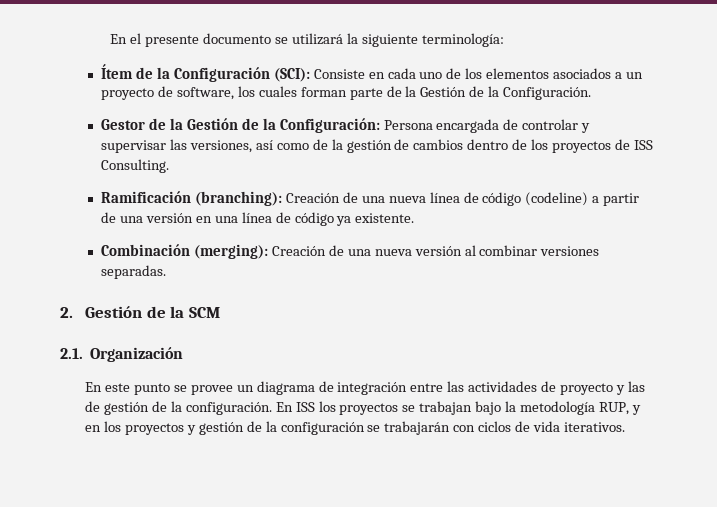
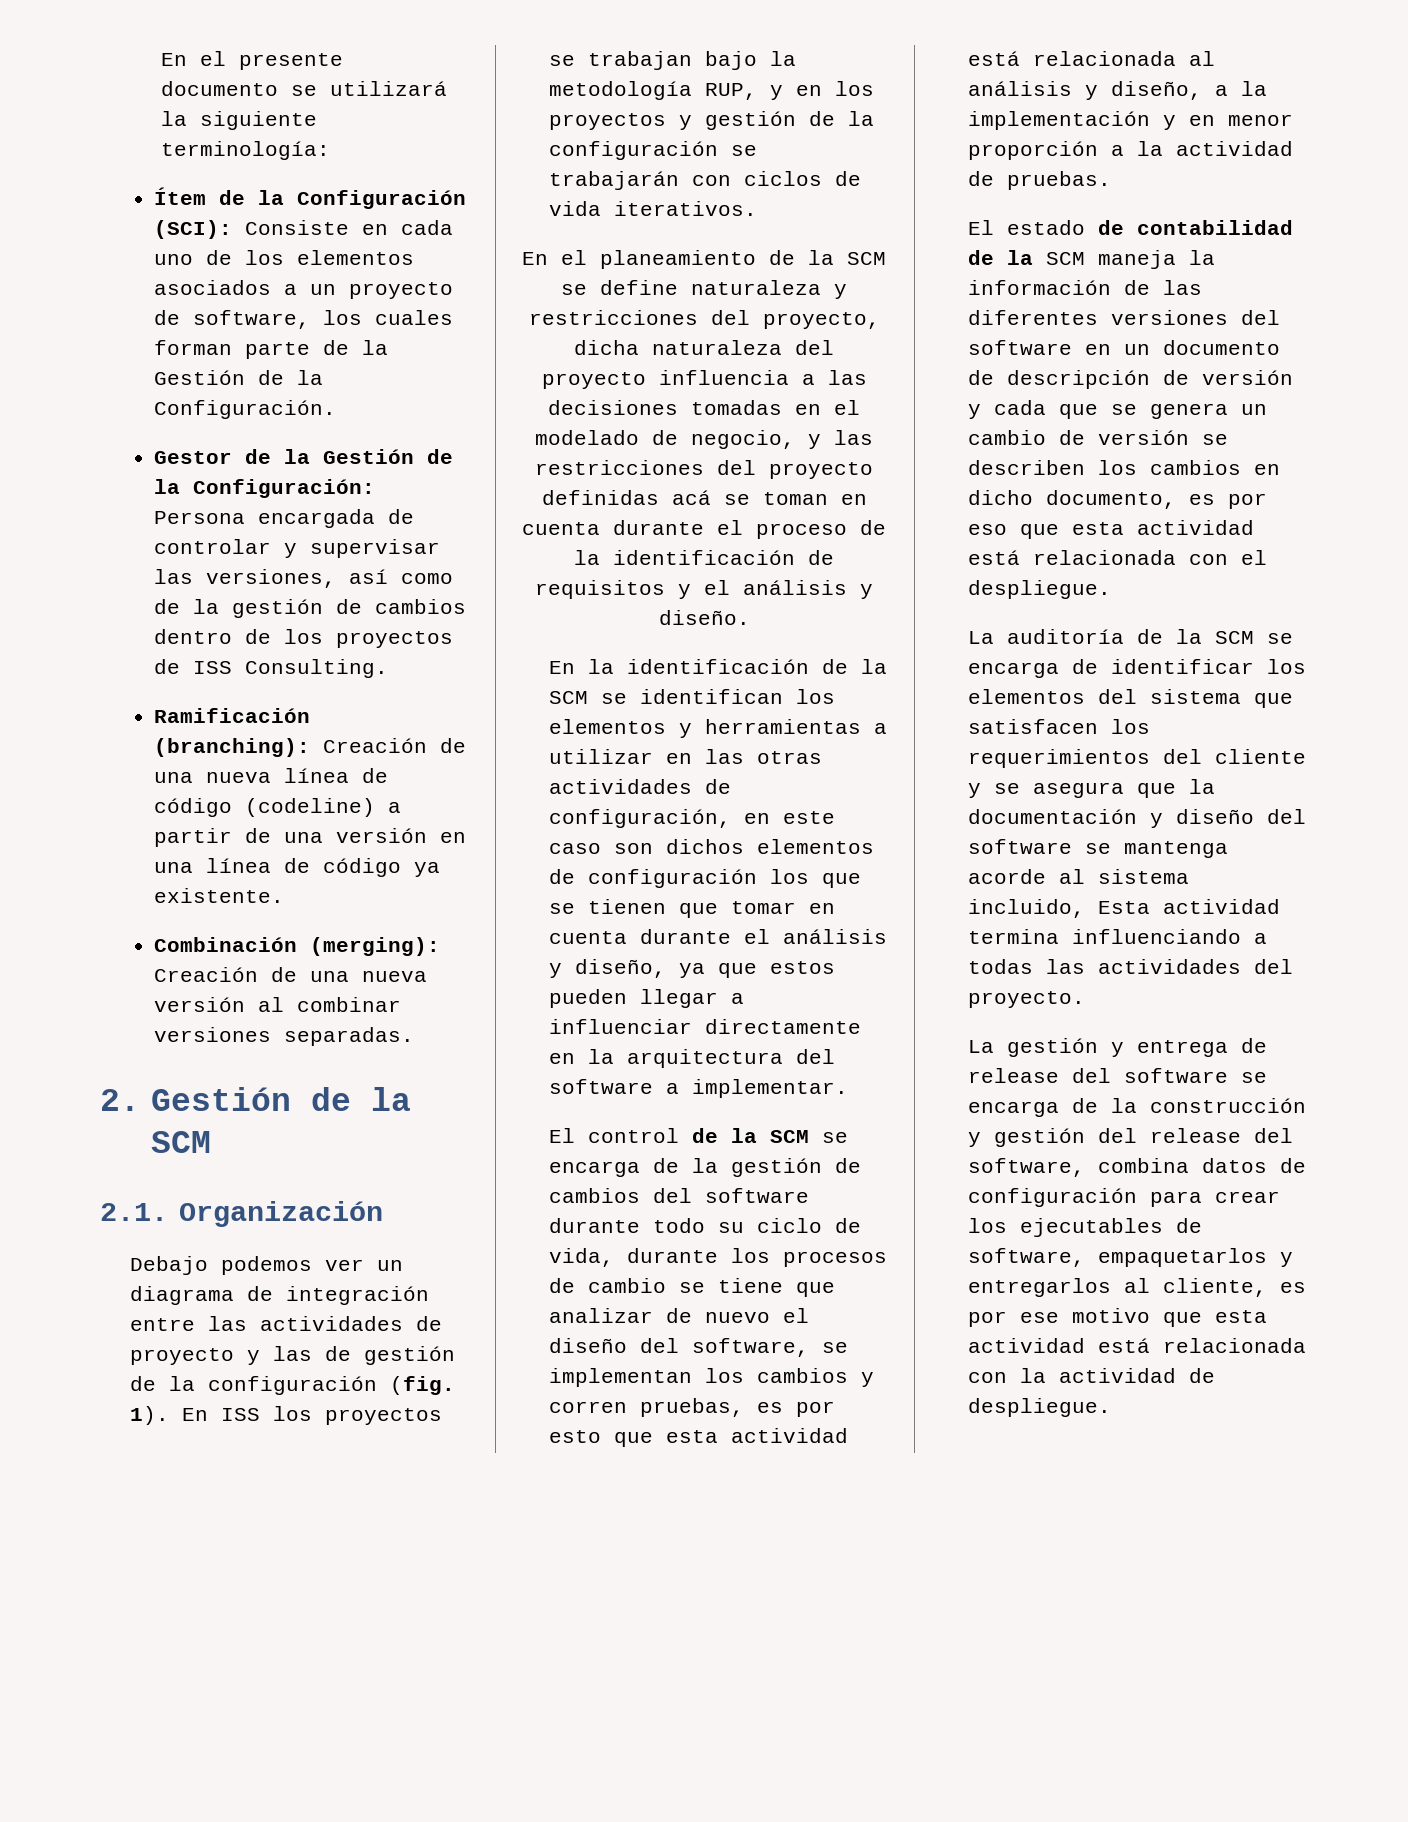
- En este punto se provee un diagrama de integración entre las actividades de proyecto y las de gestión de la configuración.
+ Debajo podemos ver un diagrama de integración entre las actividades de proyecto y las de gestión de la configuración (fig. 1).
+ En el planeamiento de la SCM se define naturaleza y restricciones del proyecto, dicha naturaleza del proyecto influencia a las decisiones tomadas en el modelado de negocio, y las restricciones del proyecto definidas acá se toman en cuenta durante el proceso de la identificación de requisitos y el análisis y diseño.
+ En la identificación de la SCM se identifican los elementos y herramientas a utilizar en las otras actividades de configuración, en este caso son dichos elementos de configuración los que se tienen que tomar en cuenta durante el análisis y diseño, ya que estos pueden llegar a influenciar directamente en la arquitectura del software a implementar.
+ El control de la SCM se encarga de la gestión de cambios del software durante todo su ciclo de vida, durante los procesos de cambio se tiene que analizar de nuevo el diseño del software, se implementan los cambios y corren pruebas, es por esto que esta actividad está relacionada al análisis y diseño, a la implementación y en menor proporción a la actividad de pruebas.
+ El estado de contabilidad de la SCM maneja la información de las diferentes versiones del software en un documento de descripción de versión y cada que se genera un cambio de versión se describen los cambios en dicho documento, es por eso que esta actividad está relacionada con el despliegue.
+ La auditoría de la SCM se encarga de identificar los elementos del sistema que satisfacen los requerimientos del cliente y se asegura que la documentación y diseño del software se mantenga acorde al sistema incluido, Esta actividad termina influenciando a todas las actividades del proyecto.
+ La gestión y entrega de release del software se encarga de la construcción y gestión del release del software, combina datos de configuración para crear los ejecutables de software, empaquetarlos y entregarlos al cliente, es por ese motivo que esta actividad está relacionada con la actividad de despliegue.

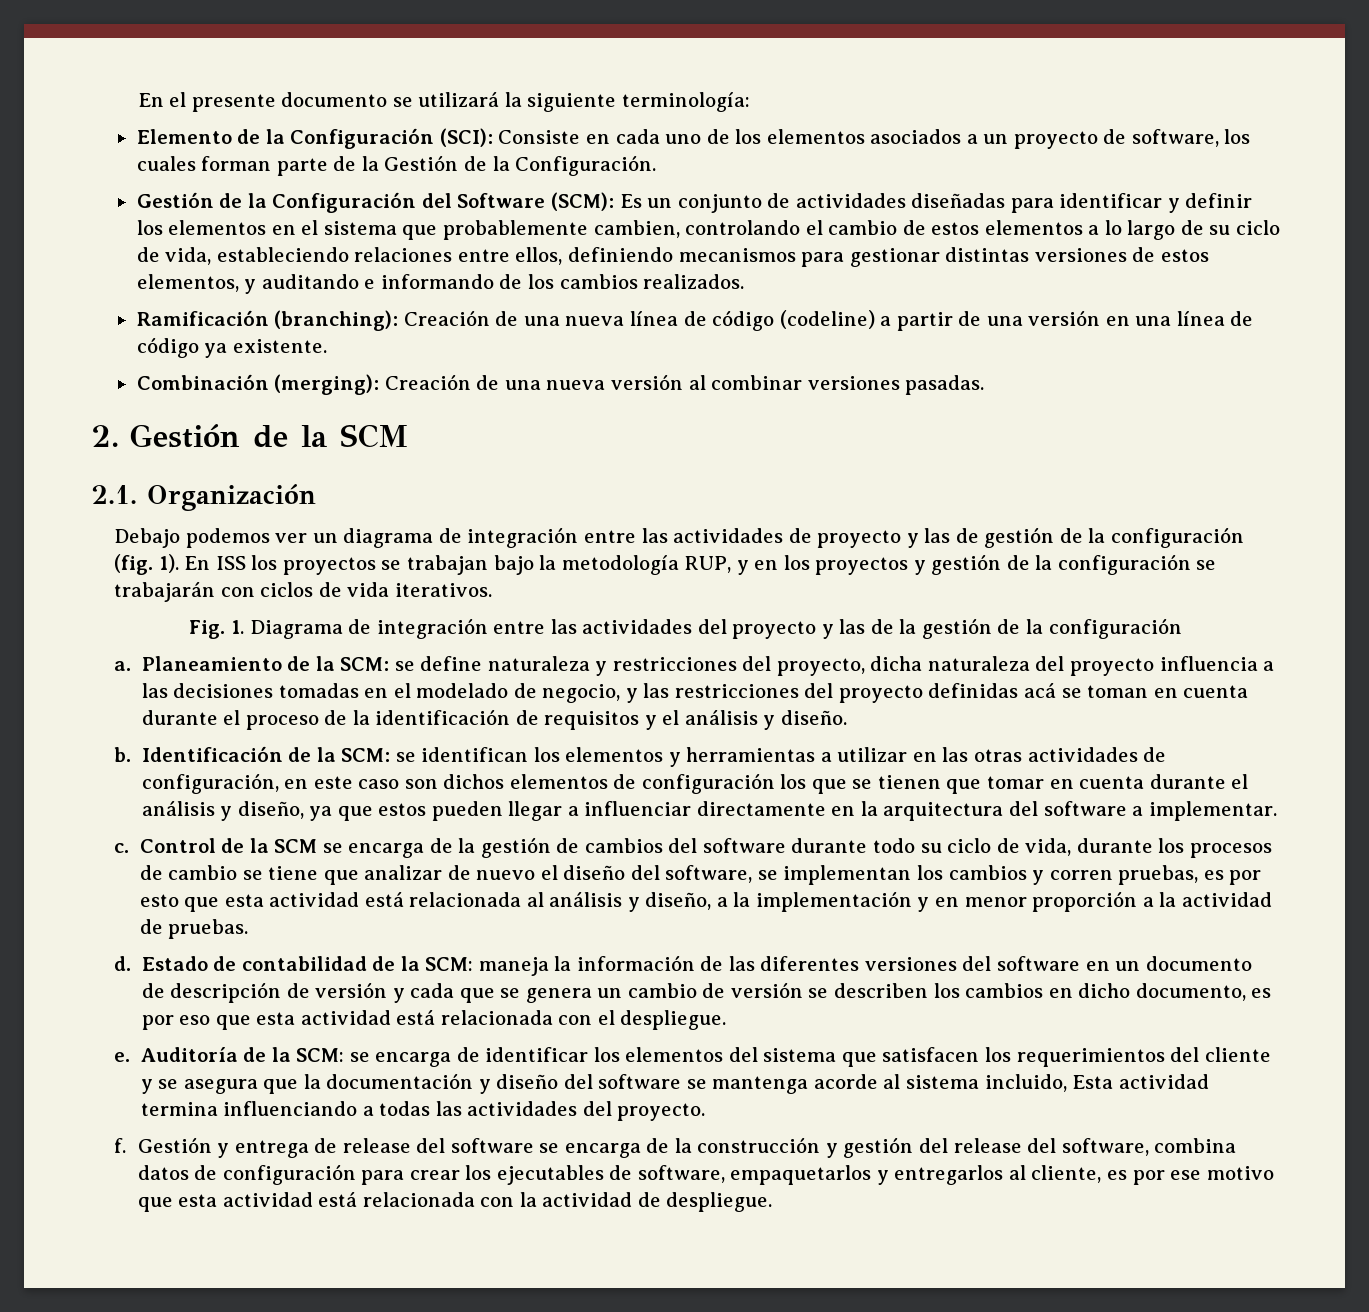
- Ítem de la Configuración (SCI): Consiste en cada uno de los elementos asociados a un proyecto de software, los cuales forman parte de la Gestión de la Configuración.
+ Elemento de la Configuración (SCI): Consiste en cada uno de los elementos asociados a un proyecto de software, los cuales forman parte de la Gestión de la Configuración.
- Gestor de la Gestión de la Configuración: Persona encargada de controlar y supervisar las versiones, así como de la gestión de cambios dentro de los proyectos de ISS Consulting.
+ Gestión de la Configuración del Software (SCM): Es un conjunto de actividades diseñadas para identificar y definir los elementos en el sistema que probablemente cambien, controlando el cambio de estos elementos a lo largo de su ciclo de vida, estableciendo relaciones entre ellos, definiendo mecanismos para gestionar distintas versiones de estos elementos, y auditando e informando de los cambios realizados.
- Combinación (merging): Creación de una nueva versión al combinar versiones separadas.
+ Combinación (merging): Creación de una nueva versión al combinar versiones pasadas.
- En el planeamiento de la SCM se define naturaleza y restricciones del proyecto, dicha naturaleza del proyecto influencia a las decisiones tomadas en el modelado de negocio, y las restricciones del proyecto definidas acá se toman en cuenta durante el proceso de la identificación de requisitos y el análisis y diseño.
+ Fig. 1. Diagrama de integración entre las actividades del proyecto y las de la gestión de la configuración
+ a. Planeamiento de la SCM: se define naturaleza y restricciones del proyecto, dicha naturaleza del proyecto influencia a las decisiones tomadas en el modelado de negocio, y las restricciones del proyecto definidas acá se toman en cuenta durante el proceso de la identificación de requisitos y el análisis y diseño.
- En la identificación de la SCM se identifican los elementos y herramientas a utilizar en las otras actividades de configuración, en este caso son dichos elementos de configuración los que se tienen que tomar en cuenta durante el análisis y diseño, ya que estos pueden llegar a influenciar directamente en la arquitectura del software a implementar.
+ b. Identificación de la SCM: se identifican los elementos y herramientas a utilizar en las otras actividades de configuración, en este caso son dichos elementos de configuración los que se tienen que tomar en cuenta durante el análisis y diseño, ya que estos pueden llegar a influenciar directamente en la arquitectura del software a implementar.
- El control de la SCM se encarga de la gestión de cambios del software durante todo su ciclo de vida, durante los procesos de cambio se tiene que analizar de nuevo el diseño del software, se implementan los cambios y corren pruebas, es por esto que esta actividad está relacionada al análisis y diseño, a la implementación y en menor proporción a la actividad de pruebas.
+ c. Control de la SCM se encarga de la gestión de cambios del software durante todo su ciclo de vida, durante los procesos de cambio se tiene que analizar de nuevo el diseño del software, se implementan los cambios y corren pruebas, es por esto que esta actividad está relacionada al análisis y diseño, a la implementación y en menor proporción a la actividad de pruebas.
- El estado de contabilidad de la SCM maneja la información de las diferentes versiones del software en un documento de descripción de versión y cada que se genera un cambio de versión se describen los cambios en dicho documento, es por eso que esta actividad está relacionada con el despliegue.
+ d. Estado de contabilidad de la SCM: maneja la información de las diferentes versiones del software en un documento de descripción de versión y cada que se genera un cambio de versión se describen los cambios en dicho documento, es por eso que esta actividad está relacionada con el despliegue.
- La auditoría de la SCM se encarga de identificar los elementos del sistema que satisfacen los requerimientos del cliente y se asegura que la documentación y diseño del software se mantenga acorde al sistema incluido, Esta actividad termina influenciando a todas las actividades del proyecto.
+ e. Auditoría de la SCM: se encarga de identificar los elementos del sistema que satisfacen los requerimientos del cliente y se asegura que la documentación y diseño del software se mantenga acorde al sistema incluido, Esta actividad termina influenciando a todas las actividades del proyecto.
- La gestión y entrega de release del software se encarga de la construcción y gestión del release del software, combina datos de configuración para crear los ejecutables de software, empaquetarlos y entregarlos al cliente, es por ese motivo que esta actividad está relacionada con la actividad de despliegue.
+ f. Gestión y entrega de release del software se encarga de la construcción y gestión del release del software, combina datos de configuración para crear los ejecutables de software, empaquetarlos y entregarlos al cliente, es por ese motivo que esta actividad está relacionada con la actividad de despliegue.

